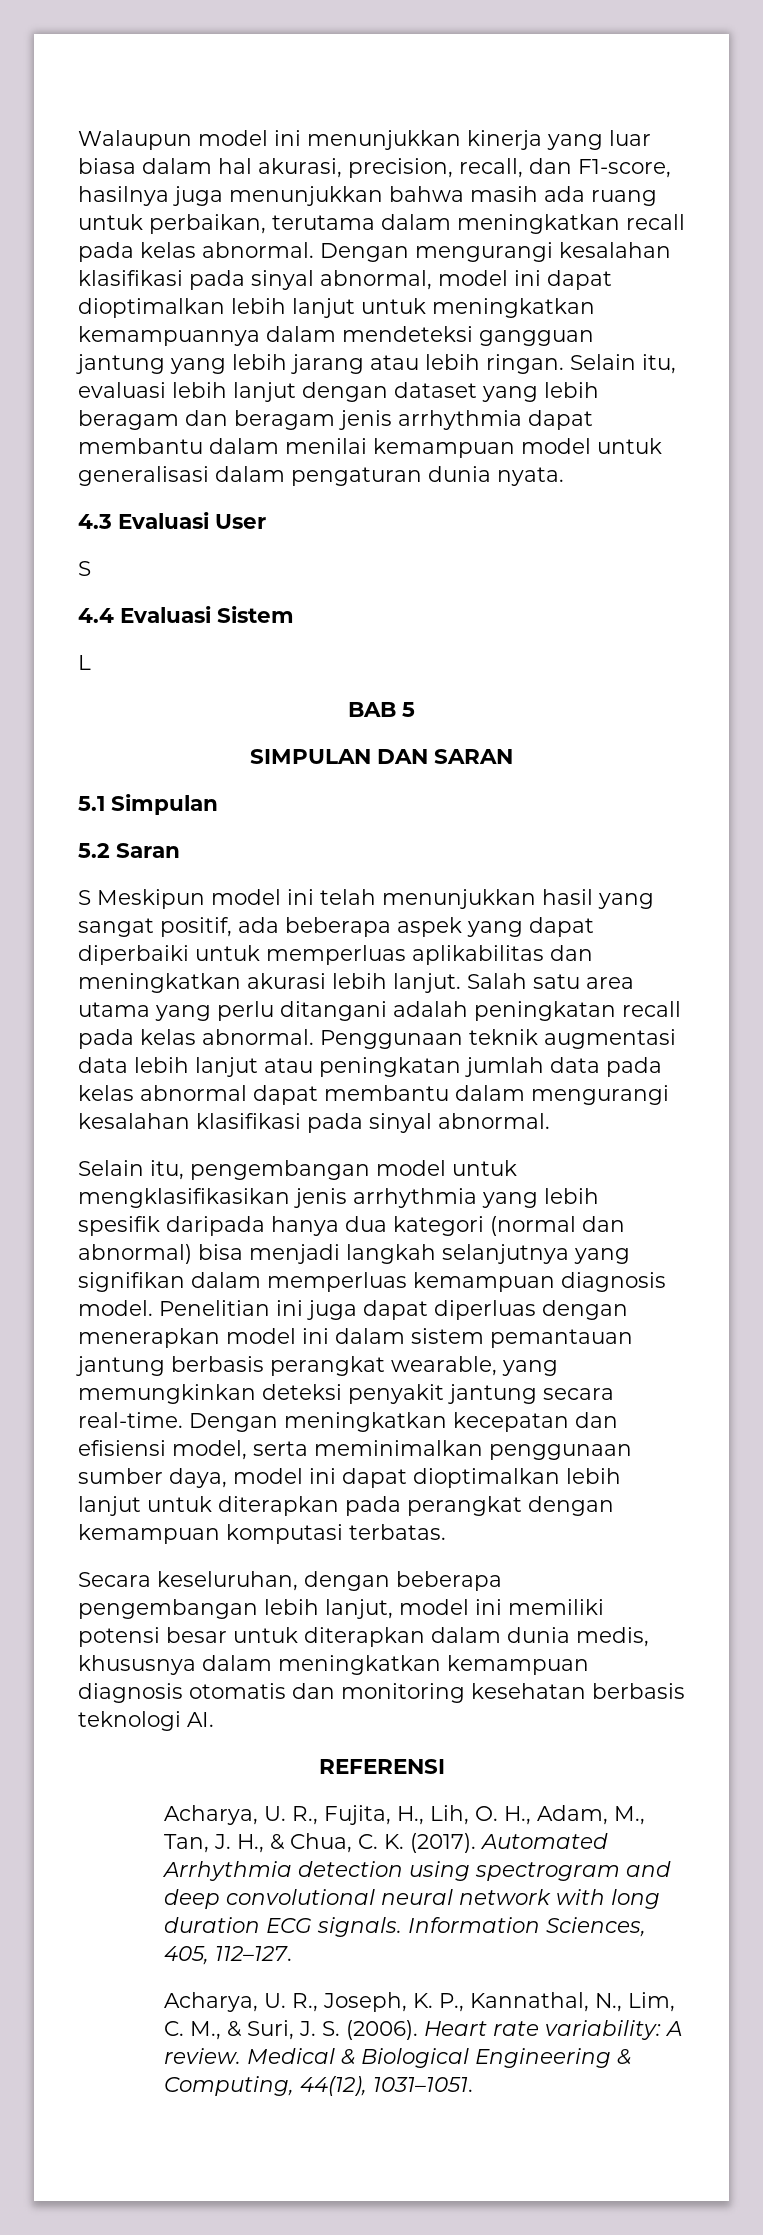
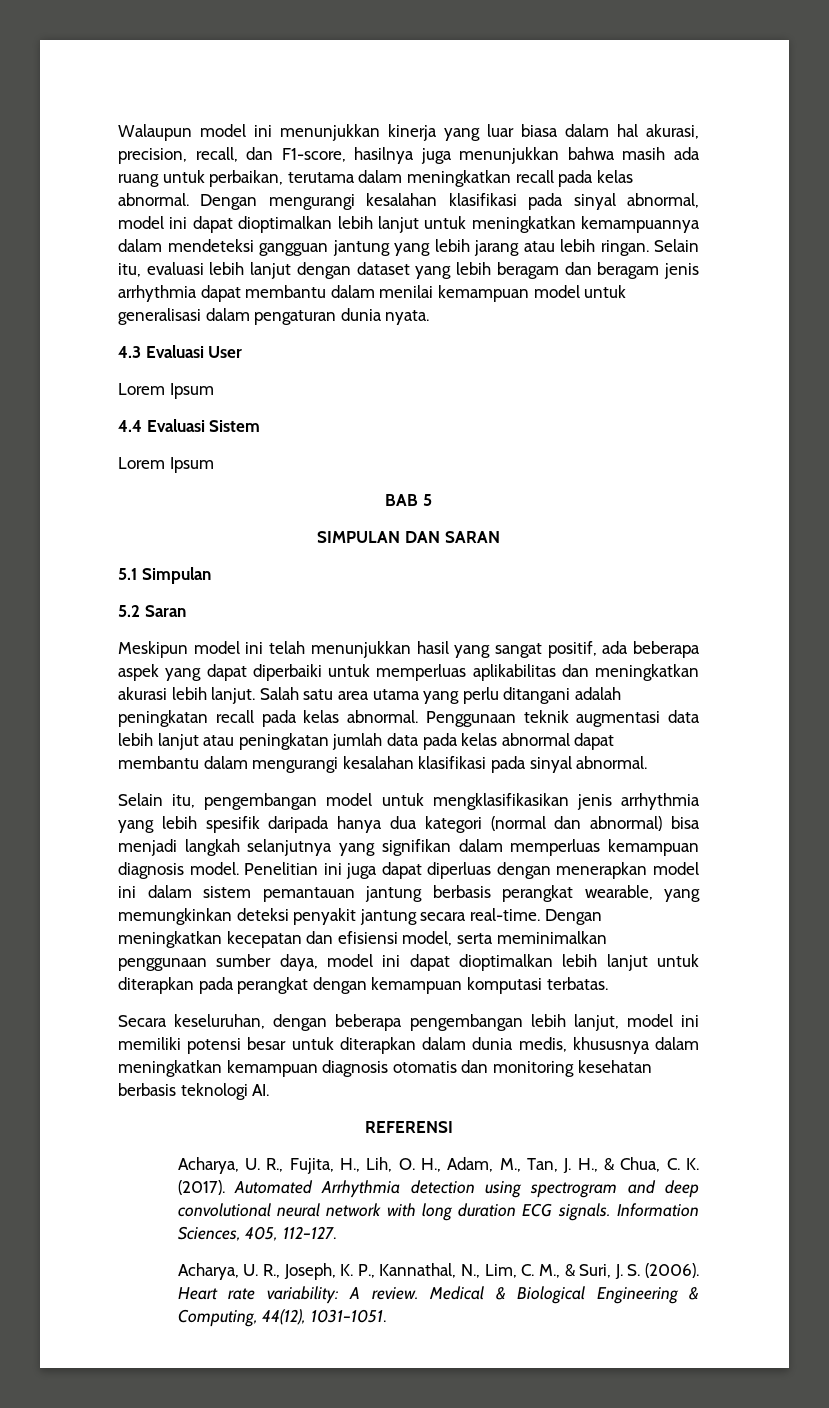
  4.3 Evaluasi User
- S
+ Lorem Ipsum
  4.4 Evaluasi Sistem
- L
+ Lorem Ipsum
- S Meskipun model ini telah menunjukkan hasil yang sangat positif, ada beberapa aspek yang dapat diperbaiki untuk memperluas aplikabilitas dan meningkatkan akurasi lebih lanjut.
+ Meskipun model ini telah menunjukkan hasil yang sangat positif, ada beberapa aspek yang dapat diperbaiki untuk memperluas aplikabilitas dan meningkatkan akurasi lebih lanjut.

